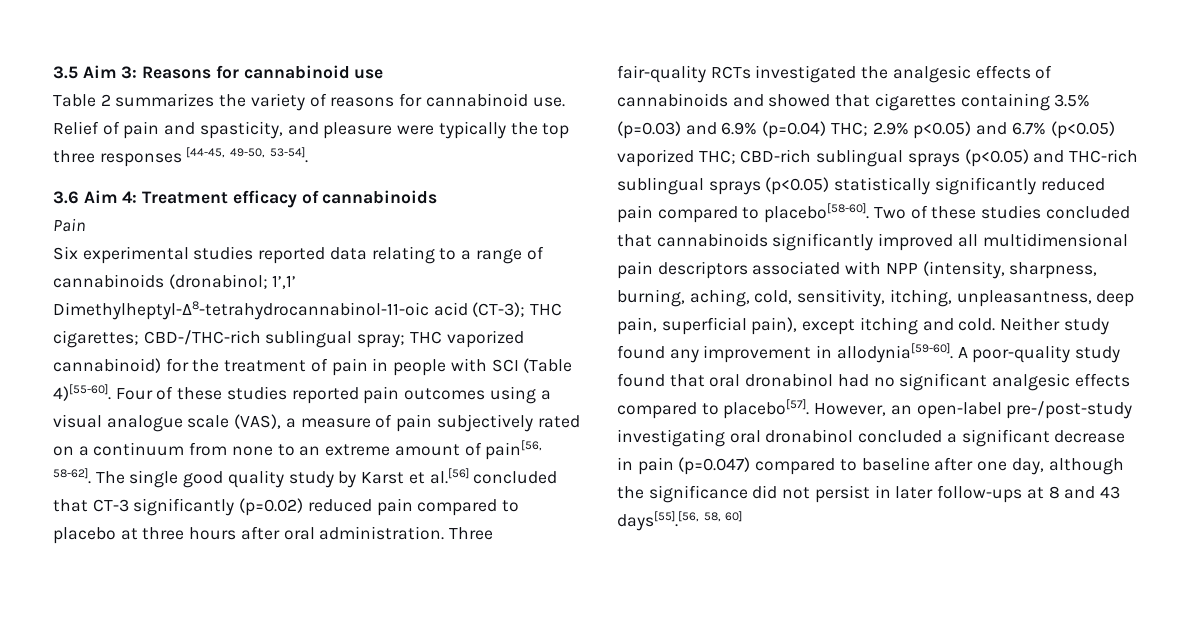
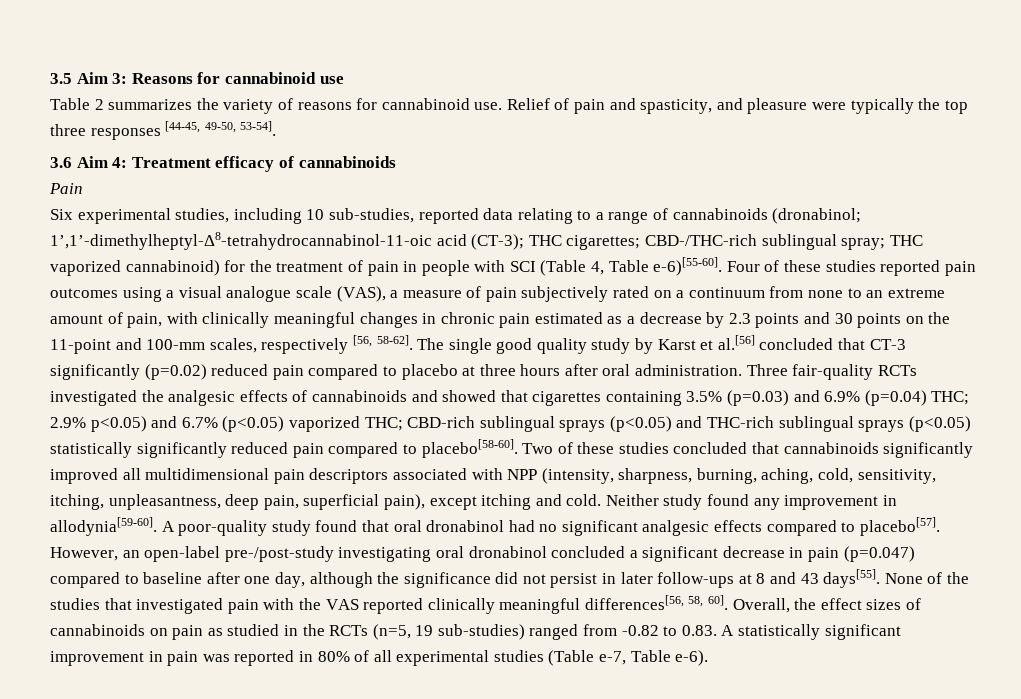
- Six experimental studies reported data relating to a range of cannabinoids (dronabinol; 1’,1’ Dimethylheptyl-Δ8-tetrahydrocannabinol-11-oic acid (CT-3); THC cigarettes; CBD-/THC-rich sublingual spray; THC vaporized cannabinoid) for the treatment of pain in people with SCI (Table 4)[55-60].
+ Six experimental studies, including 10 sub-studies, reported data relating to a range of cannabinoids (dronabinol; 1’,1’-dimethylheptyl-Δ8-tetrahydrocannabinol-11-oic acid (CT-3); THC cigarettes; CBD-/THC-rich sublingual spray; THC vaporized cannabinoid) for the treatment of pain in people with SCI (Table 4, Table e-6)[55-60].
- Four of these studies reported pain outcomes using a visual analogue scale (VAS), a measure of pain subjectively rated on a continuum from none to an extreme amount of pain[56, 58-62].
+ Four of these studies reported pain outcomes using a visual analogue scale (VAS), a measure of pain subjectively rated on a continuum from none to an extreme amount of pain, with clinically meaningful changes in chronic pain estimated as a decrease by 2.3 points and 30 points on the 11-point and 100-mm scales, respectively [56, 58-62].
- However, an open-label pre-/post-study investigating oral dronabinol concluded a significant decrease in pain (p=0.047) compared to baseline after one day, although the significance did not persist in later follow-ups at 8 and 43 days[55].[56, 58, 60]
+ However, an open-label pre-/post-study investigating oral dronabinol concluded a significant decrease in pain (p=0.047) compared to baseline after one day, although the significance did not persist in later follow-ups at 8 and 43 days[55]. None of the studies that investigated pain with the VAS reported clinically meaningful differences[56, 58, 60]. Overall, the effect sizes of cannabinoids on pain as studied in the RCTs (n=5, 19 sub-studies) ranged from -0.82 to 0.83. A statistically significant improvement in pain was reported in 80% of all experimental studies (Table e-7, Table e-6).

